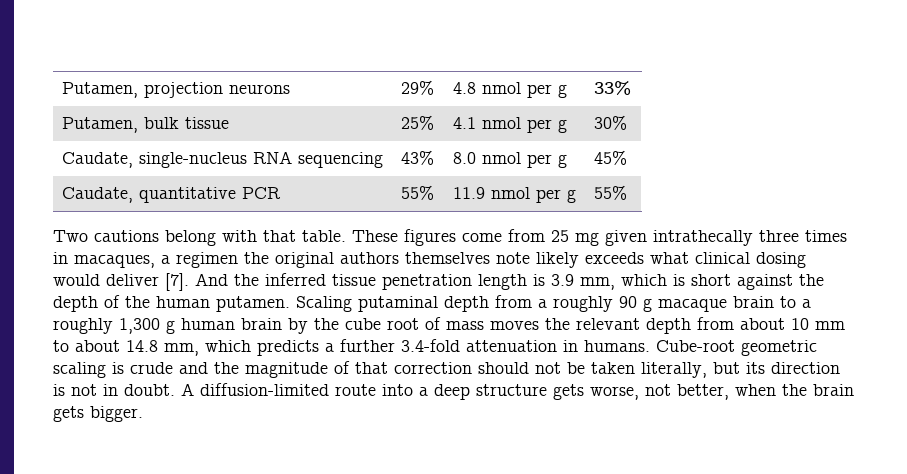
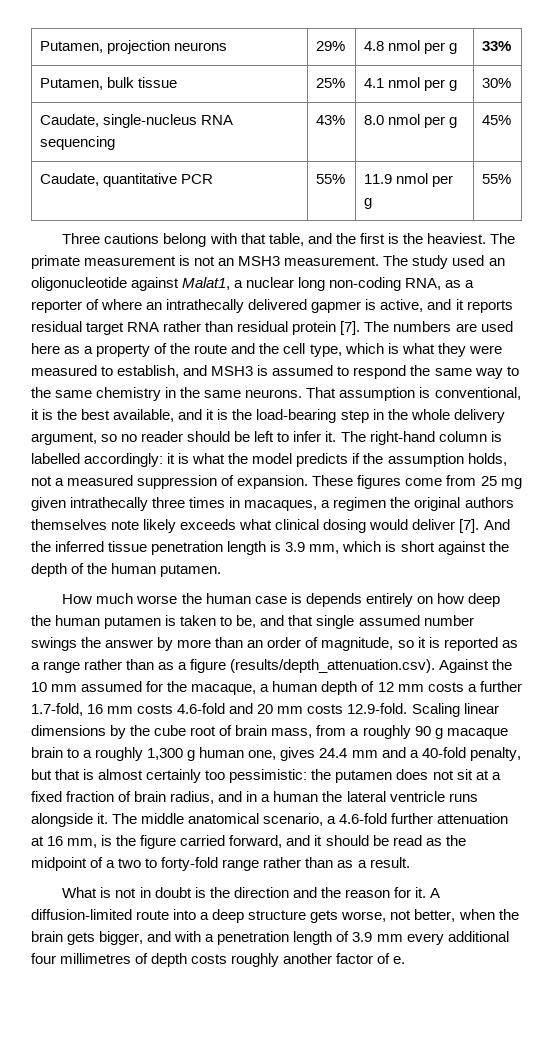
- Two cautions belong with that table.
+ Three cautions belong with that table, and the first is the heaviest. The primate measurement is not an MSH3 measurement. The study used an oligonucleotide against Malat1, a nuclear long non-coding RNA, as a reporter of where an intrathecally delivered gapmer is active, and it reports residual target RNA rather than residual protein [7]. The numbers are used here as a property of the route and the cell type, which is what they were measured to establish, and MSH3 is assumed to respond the same way to the same chemistry in the same neurons. That assumption is conventional, it is the best available, and it is the load-bearing step in the whole delivery argument, so no reader should be left to infer it. The right-hand column is labelled accordingly: it is what the model predicts if the assumption holds, not a measured suppression of expansion.
- And the inferred tissue penetration length is 3.9 mm, which is short against the depth of the human putamen. Scaling putaminal depth from a roughly 90 g macaque brain to a roughly 1,300 g human brain by the cube root of mass moves the relevant depth from about 10 mm to about 14.8 mm, which predicts a further 3.4-fold attenuation in humans. Cube-root geometric scaling is crude and the magnitude of that correction should not be taken literally, but its direction is not in doubt.
+ And the inferred tissue penetration length is 3.9 mm, which is short against the depth of the human putamen.
+ How much worse the human case is depends entirely on how deep the human putamen is taken to be, and that single assumed number swings the answer by more than an order of magnitude, so it is reported as a range rather than as a figure (results/depth_attenuation.csv). Against the 10 mm assumed for the macaque, a human depth of 12 mm costs a further 1.7-fold, 16 mm costs 4.6-fold and 20 mm costs 12.9-fold. Scaling linear dimensions by the cube root of brain mass, from a roughly 90 g macaque brain to a roughly 1,300 g human one, gives 24.4 mm and a 40-fold penalty, but that is almost certainly too pessimistic: the putamen does not sit at a fixed fraction of brain radius, and in a human the lateral ventricle runs alongside it. The middle anatomical scenario, a 4.6-fold further attenuation at 16 mm, is the figure carried forward, and it should be read as the midpoint of a two to forty-fold range rather than as a result.
+ What is not in doubt is the direction and the reason for it.
- A diffusion-limited route into a deep structure gets worse, not better, when the brain gets bigger.
+ A diffusion-limited route into a deep structure gets worse, not better, when the brain gets bigger, and with a penetration length of 3.9 mm every additional four millimetres of depth costs roughly another factor of e.

